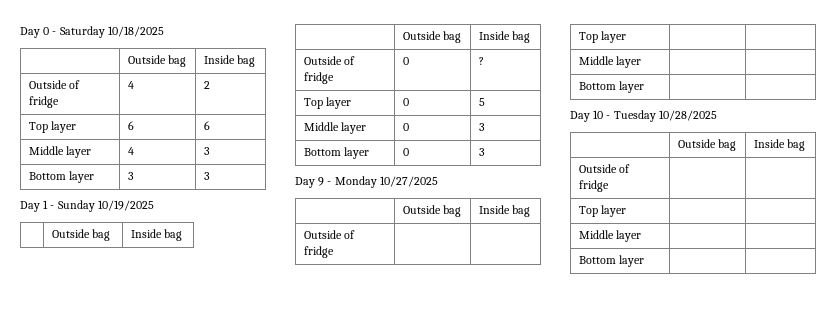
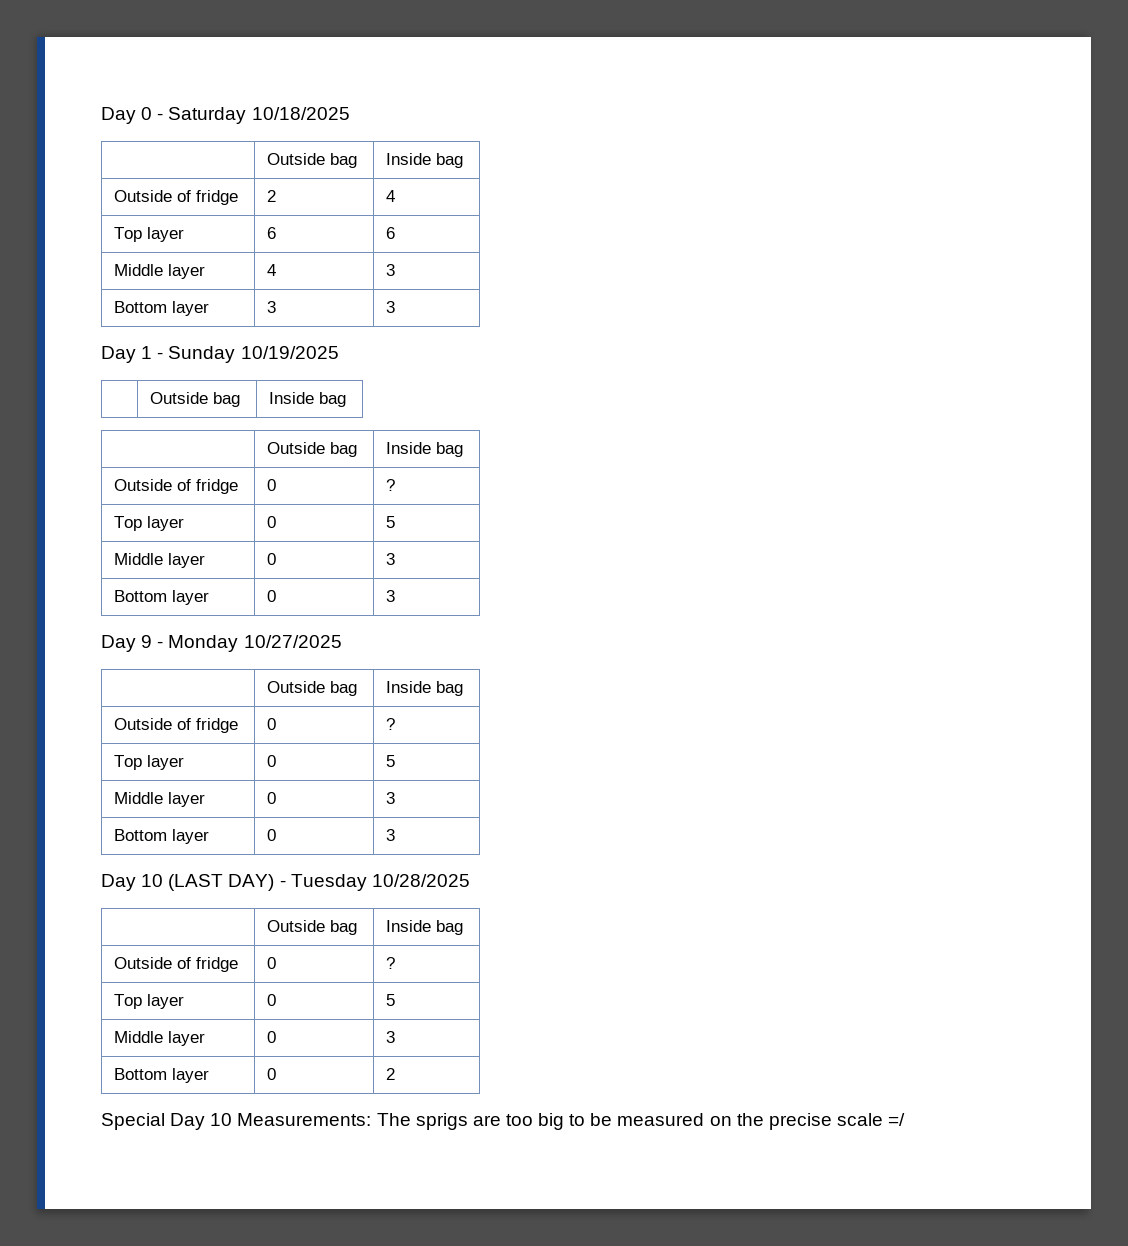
- Outside of fridge | 4 | 2
+ Outside of fridge | 2 | 4
  Day 9 - Monday 10/27/2025
  | Outside bag | Inside bag
- Outside of fridge | |
- Top layer | |
- Middle layer | |
- Bottom layer | |
- Day 10 - Tuesday 10/28/2025
+ Outside of fridge | 0 | ?
+ Top layer | 0 | 5
+ Middle layer | 0 | 3
+ Bottom layer | 0 | 3
+ Day 10 (LAST DAY) - Tuesday 10/28/2025
  | Outside bag | Inside bag
- Outside of fridge | |
- Top layer | |
- Middle layer | |
- Bottom layer | |
+ Outside of fridge | 0 | ?
+ Top layer | 0 | 5
+ Middle layer | 0 | 3
+ Bottom layer | 0 | 2
+ Special Day 10 Measurements: The sprigs are too big to be measured on the precise scale =/

